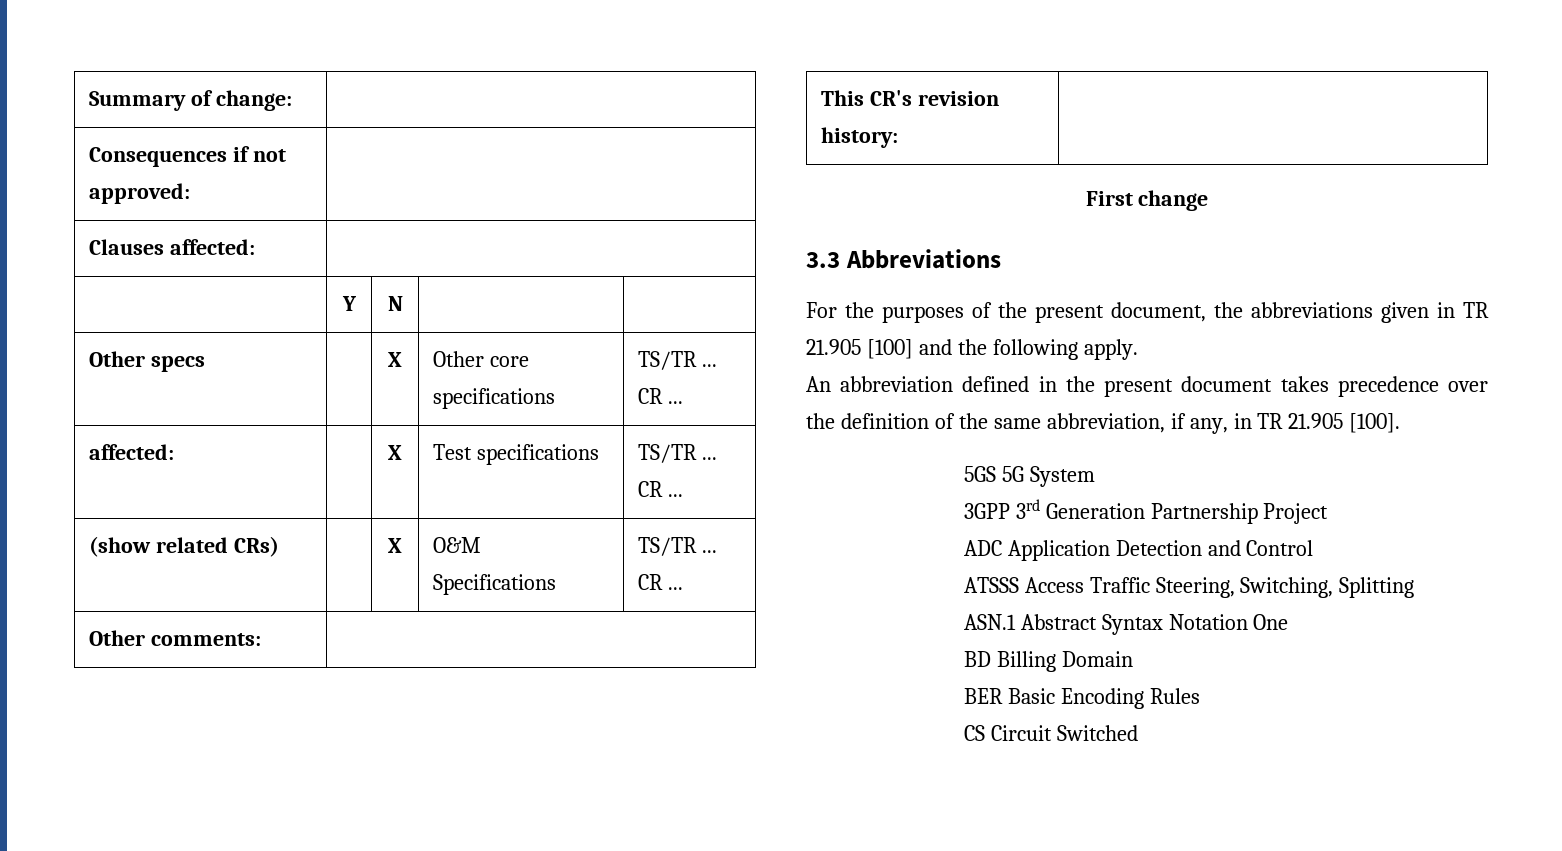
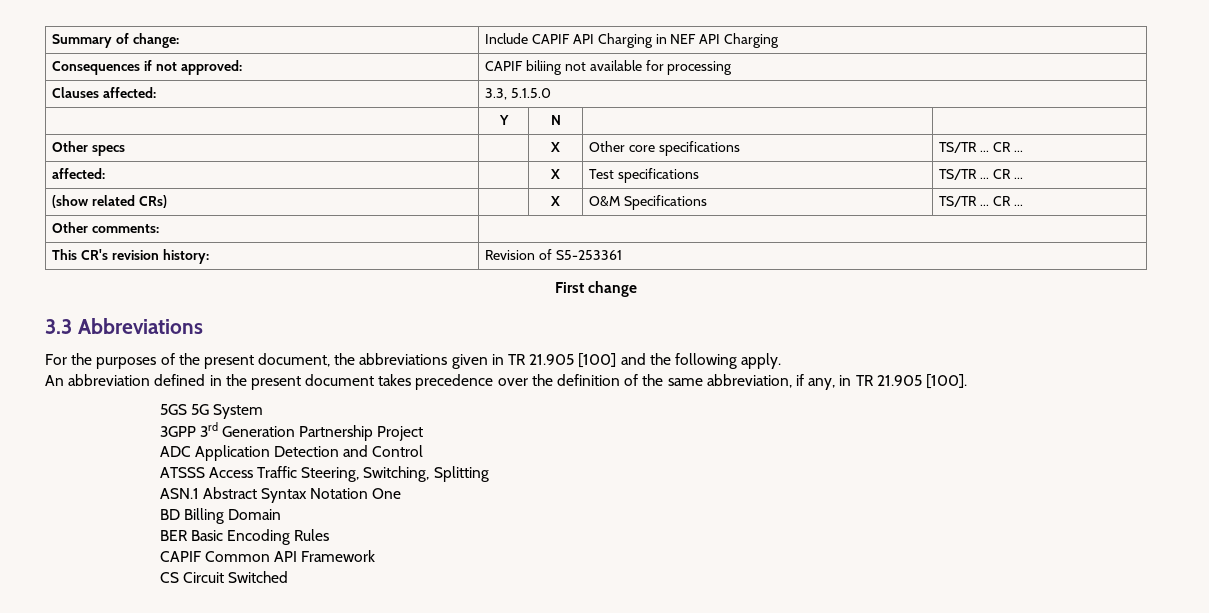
- Summary of change: |
- Consequences if not approved: |
+ Summary of change: | Include CAPIF API Charging in NEF API Charging
+ Consequences if not approved: | CAPIF biliing not available for processing
- Clauses affected: |
+ Clauses affected: | 3.3, 5.1.5.0
- This CR's revision history: |
+ This CR's revision history: | Revision of S5-253361
+ CAPIF Common API Framework

